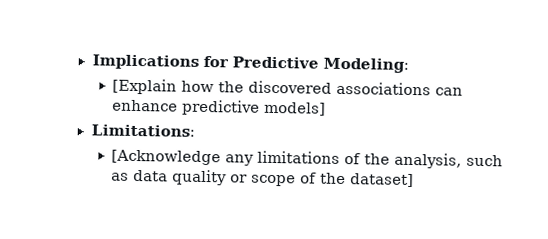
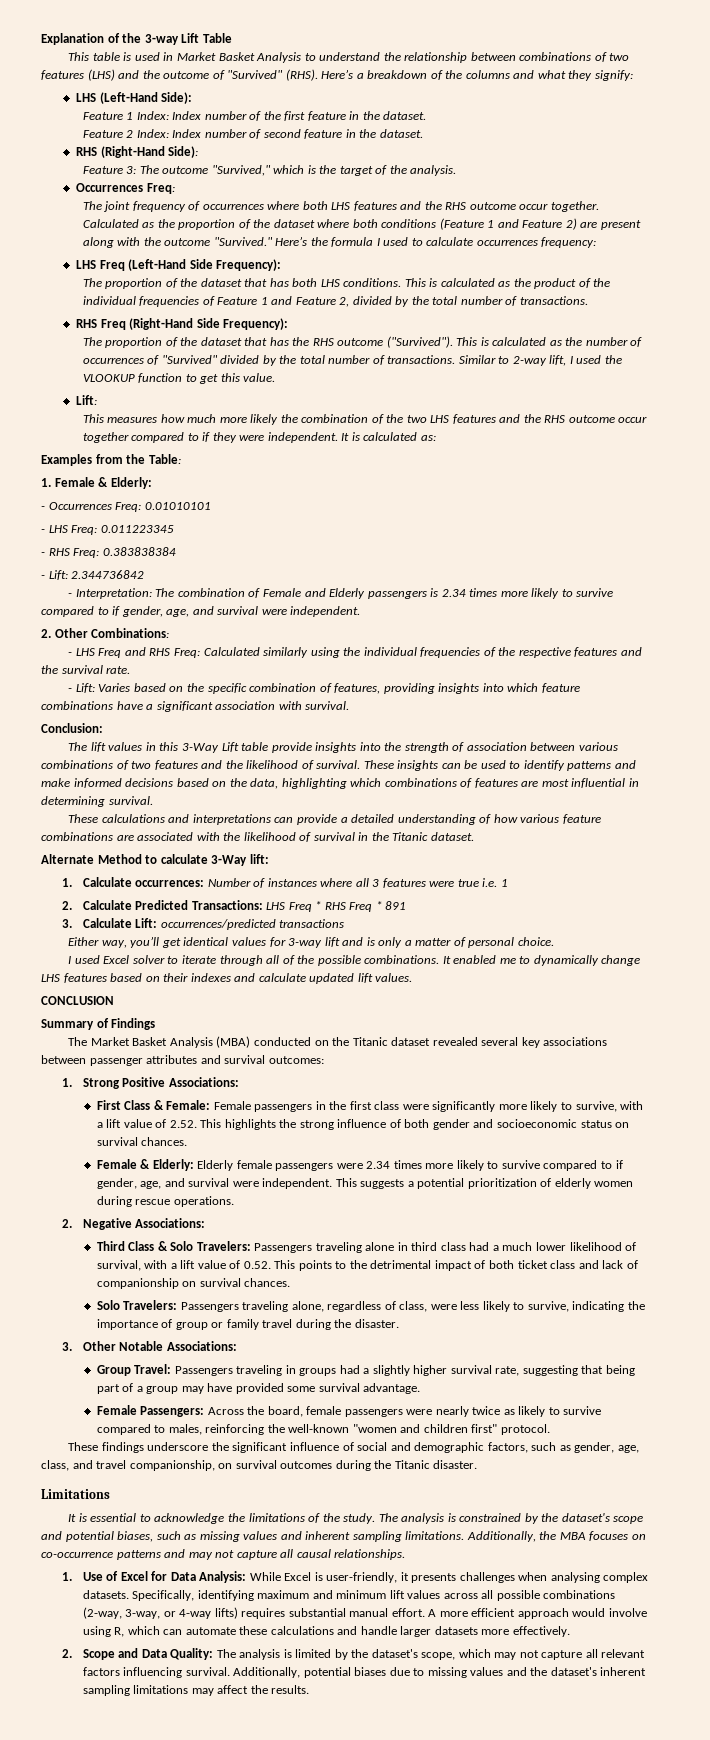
- Implications for Predictive Modeling:
- [Explain how the discovered associations can enhance predictive models]
- Limitations:
- [Acknowledge any limitations of the analysis, such as data quality or scope of the dataset]
+ Explanation of the 3-way Lift Table
+ This table is used in Market Basket Analysis to understand the relationship between combinations of two features (LHS) and the outcome of "Survived" (RHS). Here’s a breakdown of the columns and what they signify:
+ LHS (Left-Hand Side):
+ Feature 1 Index: Index number of the first feature in the dataset.
+ Feature 2 Index: Index number of second feature in the dataset.
+ RHS (Right-Hand Side):
+ Feature 3: The outcome "Survived," which is the target of the analysis.
+ Occurrences Freq:
+ The joint frequency of occurrences where both LHS features and the RHS outcome occur together. Calculated as the proportion of the dataset where both conditions (Feature 1 and Feature 2) are present along with the outcome "Survived." Here’s the formula I used to calculate occurrences frequency:
+ LHS Freq (Left-Hand Side Frequency):
+ The proportion of the dataset that has both LHS conditions. This is calculated as the product of the individual frequencies of Feature 1 and Feature 2, divided by the total number of transactions.
+ RHS Freq (Right-Hand Side Frequency):
+ The proportion of the dataset that has the RHS outcome ("Survived"). This is calculated as the number of occurrences of "Survived" divided by the total number of transactions. Similar to 2-way lift, I used the VLOOKUP function to get this value.
+ Lift:
+ This measures how much more likely the combination of the two LHS features and the RHS outcome occur together compared to if they were independent. It is calculated as:
+ Examples from the Table:
+ 1. Female & Elderly:
+ - Occurrences Freq: 0.01010101
+ - LHS Freq: 0.011223345
+ - RHS Freq: 0.383838384
+ - Lift: 2.344736842
+ - Interpretation: The combination of Female and Elderly passengers is 2.34 times more likely to survive compared to if gender, age, and survival were independent.
+ 2. Other Combinations:
+ - LHS Freq and RHS Freq: Calculated similarly using the individual frequencies of the respective features and the survival rate.
+ - Lift: Varies based on the specific combination of features, providing insights into which feature combinations have a significant association with survival.
+ Conclusion:
+ The lift values in this 3-Way Lift table provide insights into the strength of association between various combinations of two features and the likelihood of survival. These insights can be used to identify patterns and make informed decisions based on the data, highlighting which combinations of features are most influential in determining survival.
+ These calculations and interpretations can provide a detailed understanding of how various feature combinations are associated with the likelihood of survival in the Titanic dataset.
+ Alternate Method to calculate 3-Way lift:
+ 1. Calculate occurrences: Number of instances where all 3 features were true i.e. 1
+ 2. Calculate Predicted Transactions: LHS Freq * RHS Freq * 891
+ 3. Calculate Lift: occurrences/predicted transactions
+ Either way, you’ll get identical values for 3-way lift and is only a matter of personal choice.
+ I used Excel solver to iterate through all of the possible combinations. It enabled me to dynamically change LHS features based on their indexes and calculate updated lift values.
+ CONCLUSION
+ Summary of Findings
+ The Market Basket Analysis (MBA) conducted on the Titanic dataset revealed several key associations between passenger attributes and survival outcomes:
+ 1. Strong Positive Associations:
+ First Class & Female: Female passengers in the first class were significantly more likely to survive, with a lift value of 2.52. This highlights the strong influence of both gender and socioeconomic status on survival chances.
+ Female & Elderly: Elderly female passengers were 2.34 times more likely to survive compared to if gender, age, and survival were independent. This suggests a potential prioritization of elderly women during rescue operations.
+ 2. Negative Associations:
+ Third Class & Solo Travelers: Passengers traveling alone in third class had a much lower likelihood of survival, with a lift value of 0.52. This points to the detrimental impact of both ticket class and lack of companionship on survival chances.
+ Solo Travelers: Passengers traveling alone, regardless of class, were less likely to survive, indicating the importance of group or family travel during the disaster.
+ 3. Other Notable Associations:
+ Group Travel: Passengers traveling in groups had a slightly higher survival rate, suggesting that being part of a group may have provided some survival advantage.
+ Female Passengers: Across the board, female passengers were nearly twice as likely to survive compared to males, reinforcing the well-known "women and children first" protocol.
+ These findings underscore the significant influence of social and demographic factors, such as gender, age, class, and travel companionship, on survival outcomes during the Titanic disaster.
+ Limitations
+ It is essential to acknowledge the limitations of the study. The analysis is constrained by the dataset's scope and potential biases, such as missing values and inherent sampling limitations. Additionally, the MBA focuses on co-occurrence patterns and may not capture all causal relationships.
+ 1. Use of Excel for Data Analysis: While Excel is user-friendly, it presents challenges when analysing complex datasets. Specifically, identifying maximum and minimum lift values across all possible combinations (2-way, 3-way, or 4-way lifts) requires substantial manual effort. A more efficient approach would involve using R, which can automate these calculations and handle larger datasets more effectively.
+ 2. Scope and Data Quality: The analysis is limited by the dataset's scope, which may not capture all relevant factors influencing survival. Additionally, potential biases due to missing values and the dataset's inherent sampling limitations may affect the results.

